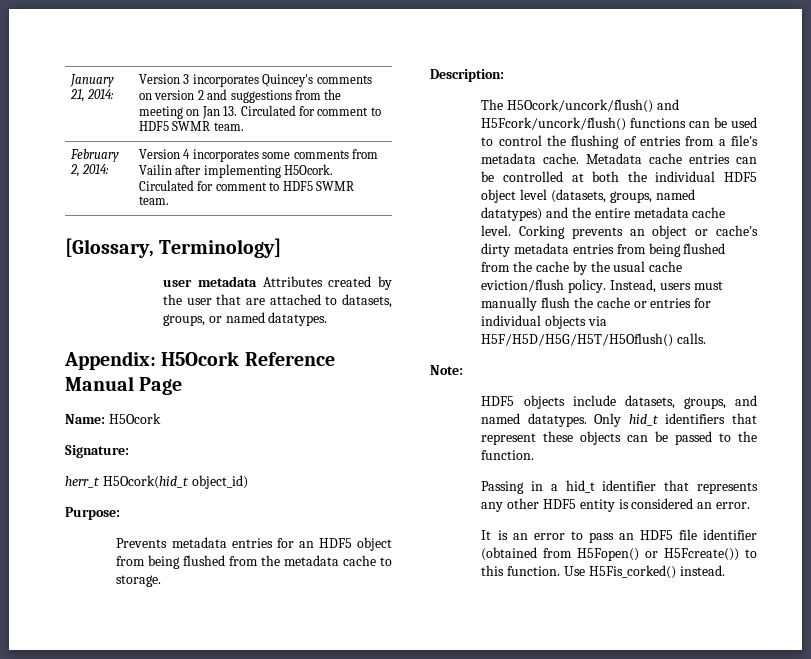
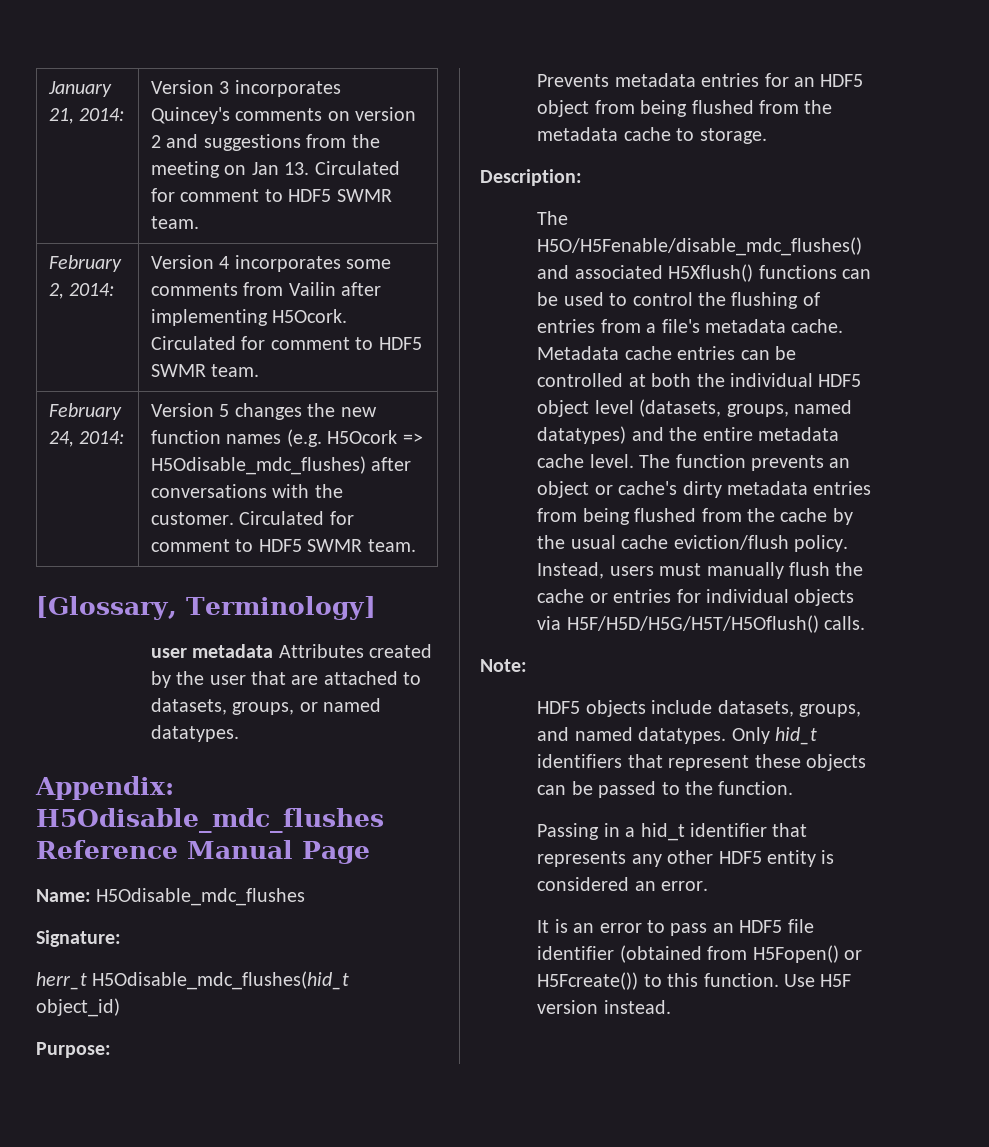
+ February 24, 2014: | Version 5 changes the new function names (e.g. H5Ocork => H5Odisable_mdc_flushes) after conversations with the customer. Circulated for comment to HDF5 SWMR team.
- Appendix: H5Ocork Reference Manual Page
+ Appendix: H5Odisable_mdc_flushes Reference Manual Page
- Name: H5Ocork
+ Name: H5Odisable_mdc_flushes
- herr_t H5Ocork(hid_t object_id)
+ herr_t H5Odisable_mdc_flushes(hid_t object_id)
- The H5Ocork/uncork/flush() and H5Fcork/uncork/flush() functions can be used to control the flushing of entries from a file's metadata cache.
+ The H5O/H5Fenable/disable_mdc_flushes() and associated H5Xflush() functions can be used to control the flushing of entries from a file's metadata cache.
- Corking prevents an object or cache's dirty metadata entries from being flushed from the cache by the usual cache eviction/flush policy.
+ The function prevents an object or cache's dirty metadata entries from being flushed from the cache by the usual cache eviction/flush policy.
- Use H5Fis_corked() instead.
+ Use H5F version instead.

